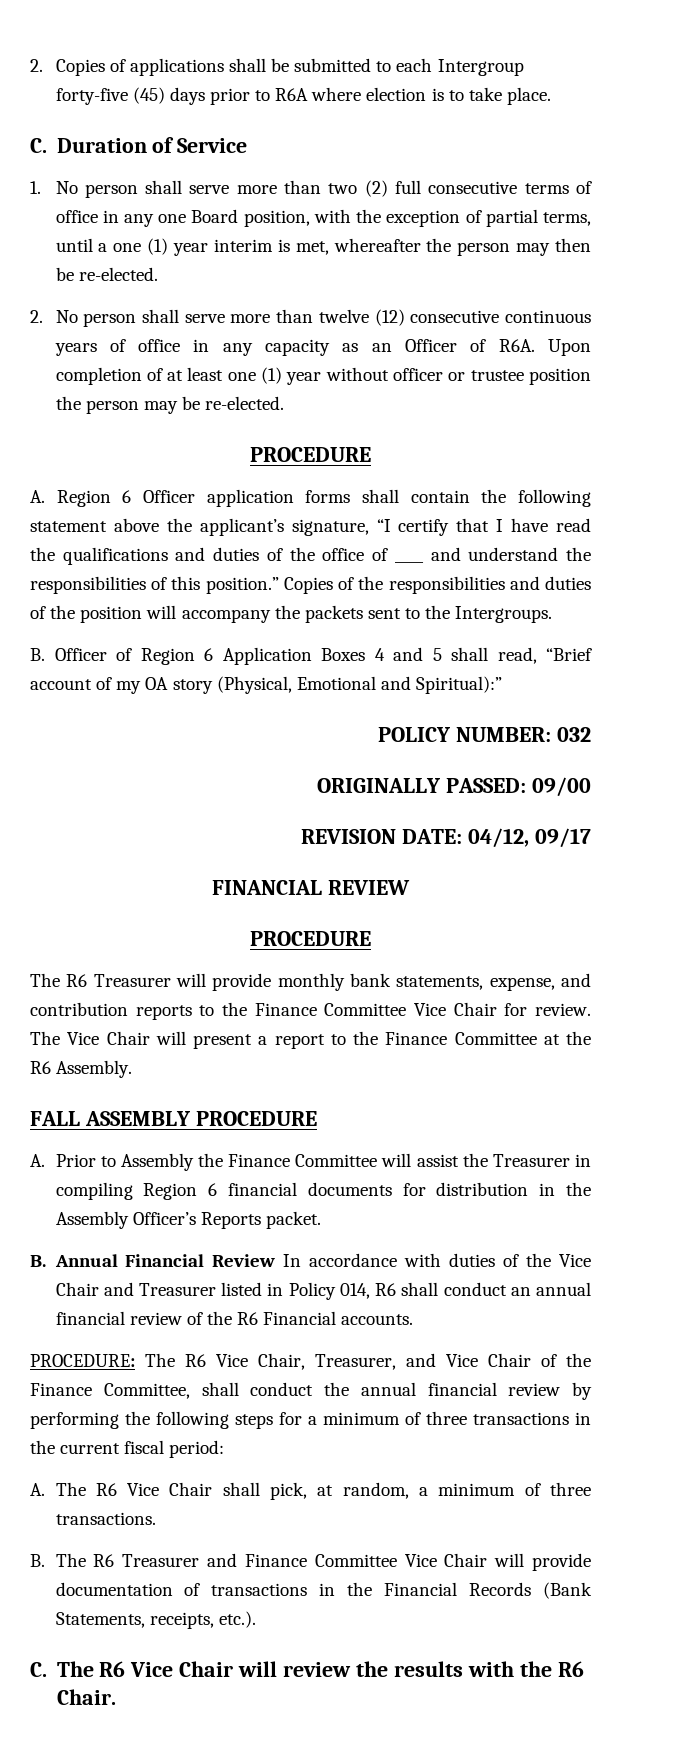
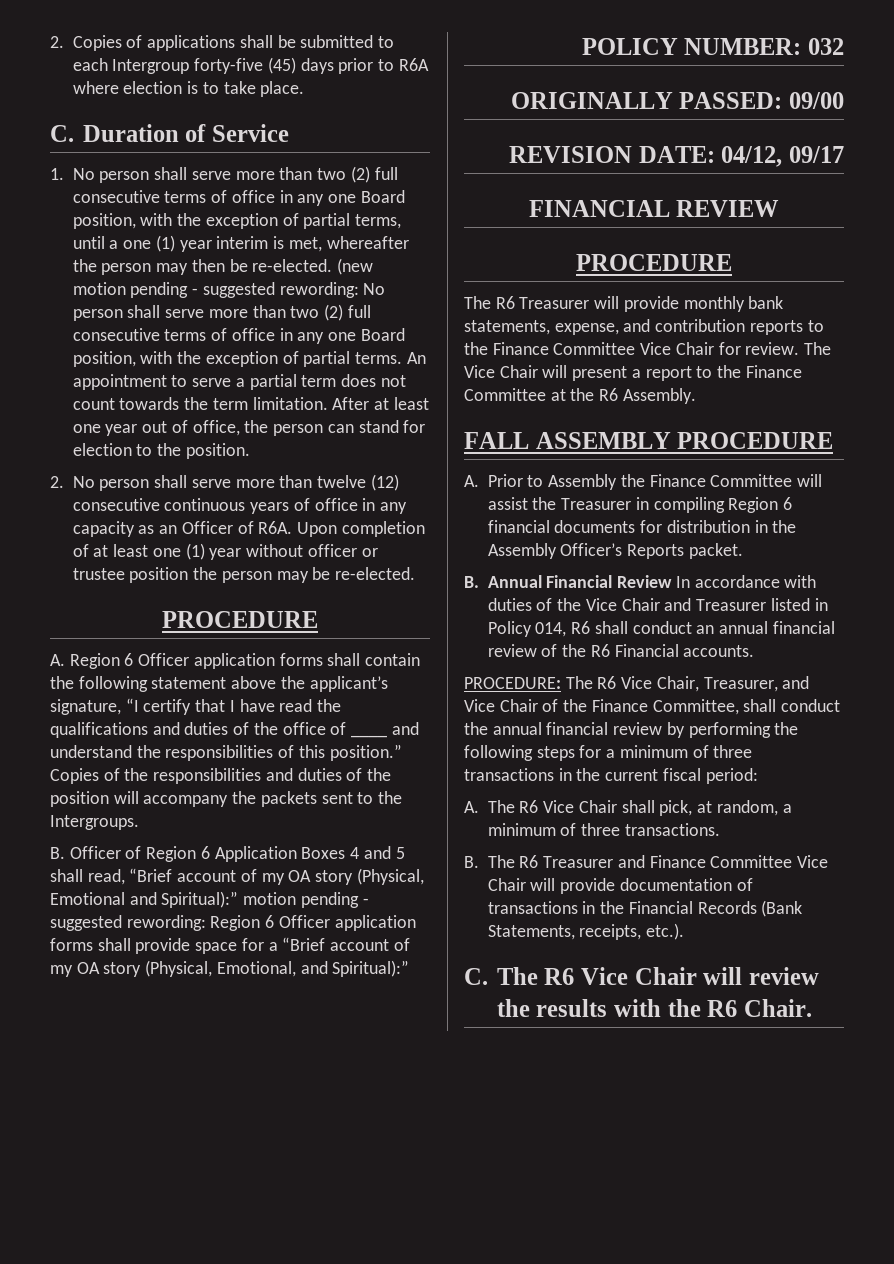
+ (new motion pending - suggested rewording: No person shall serve more than two (2) full consecutive terms of office in any one Board position, with the exception of partial terms. An appointment to serve a partial term does not count towards the term limitation. After at least one year out of office, the person can stand for election to the position.
- B. Officer of Region 6 Application Boxes 4 and 5 shall read, “Brief account of my OA story (Physical, Emotional and Spiritual):”
+ B. Officer of Region 6 Application Boxes 4 and 5 shall read, “Brief account of my OA story (Physical, Emotional and Spiritual):” motion pending - suggested rewording: Region 6 Officer application forms shall provide space for a “Brief account of my OA story (Physical, Emotional, and Spiritual):”

